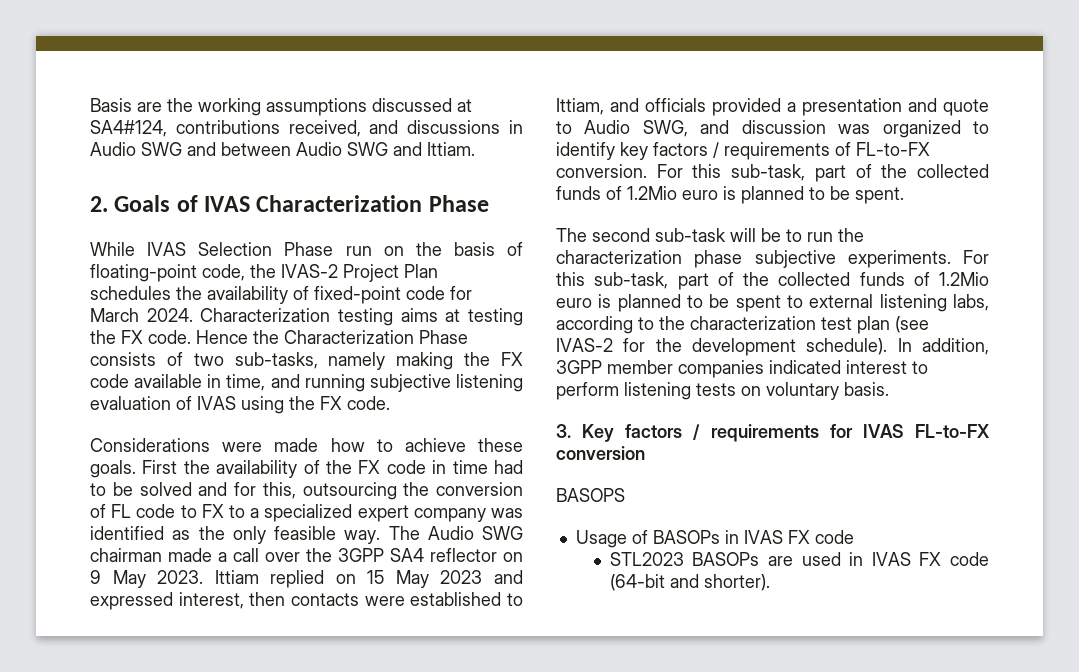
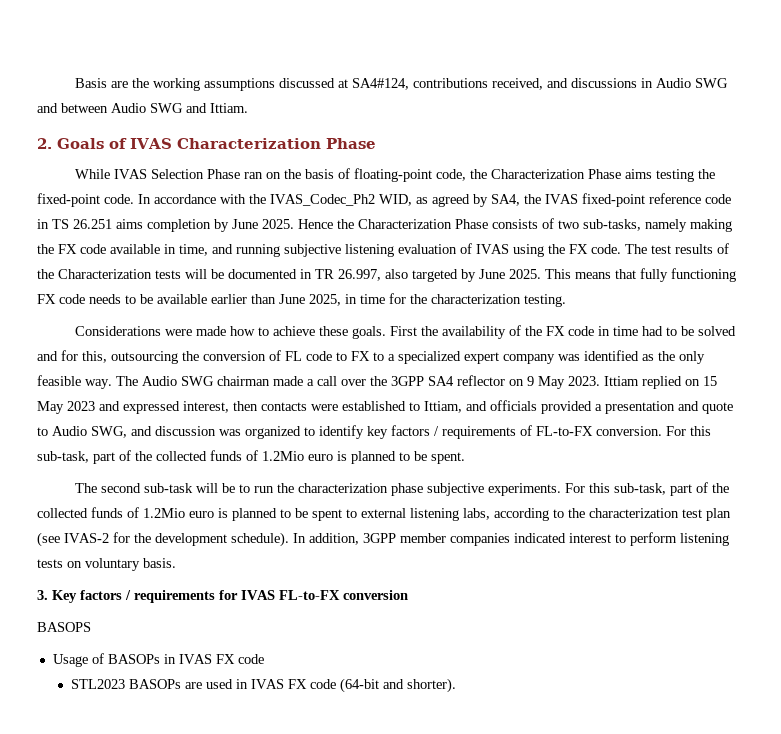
- While IVAS Selection Phase run on the basis of floating-point code, the IVAS-2 Project Plan schedules the availability of fixed-point code for March 2024. Characterization testing aims at testing the FX code.
+ While IVAS Selection Phase ran on the basis of floating-point code, the Characterization Phase aims testing the fixed-point code. In accordance with the IVAS_Codec_Ph2 WID, as agreed by SA4, the IVAS fixed-point reference code in TS 26.251 aims completion by June 2025.
+ The test results of the Characterization tests will be documented in TR 26.997, also targeted by June 2025. This means that fully functioning FX code needs to be available earlier than June 2025, in time for the characterization testing.

